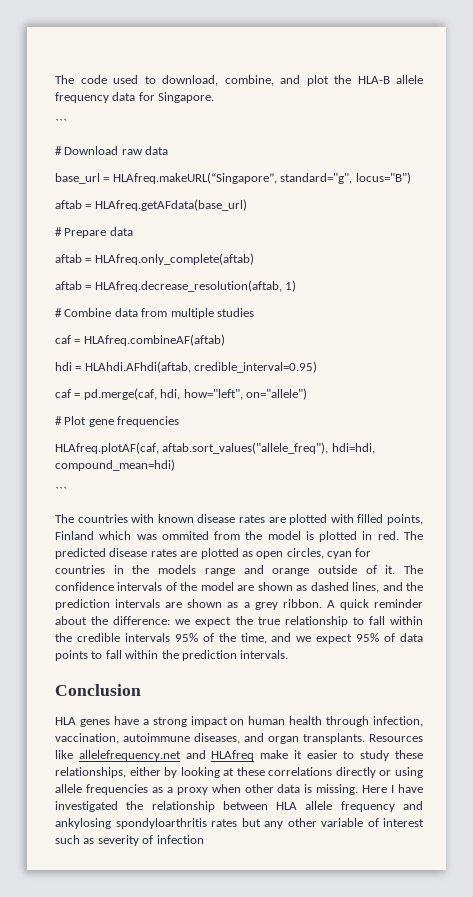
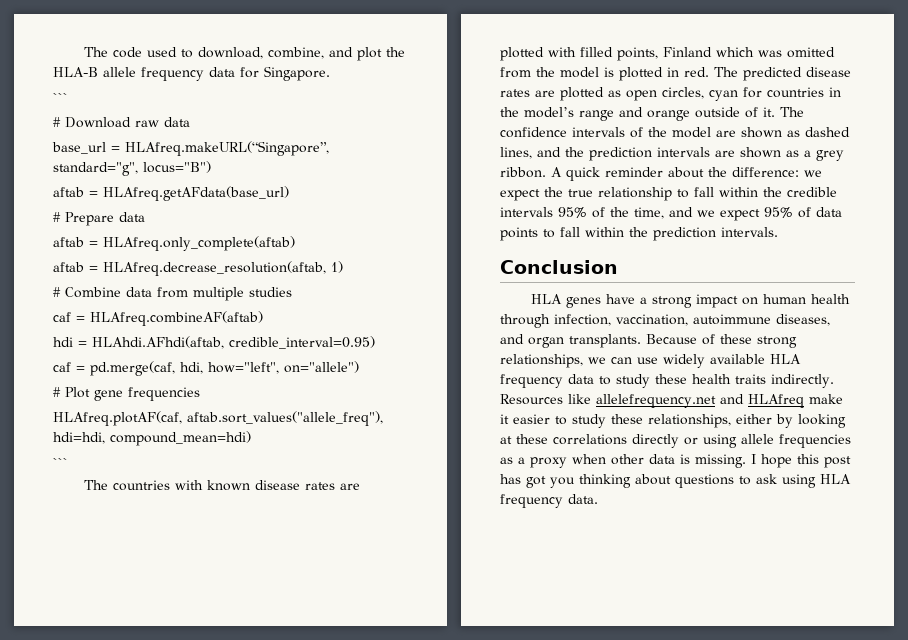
- The countries with known disease rates are plotted with filled points, Finland which was ommited from the model is plotted in red.
+ The countries with known disease rates are plotted with filled points, Finland which was omitted from the model is plotted in red.
- The predicted disease rates are plotted as open circles, cyan for countries in the models range and orange outside of it.
+ The predicted disease rates are plotted as open circles, cyan for countries in the model’s range and orange outside of it.
+ Because of these strong relationships, we can use widely available HLA frequency data to study these health traits indirectly.
- Here I have investigated the relationship between HLA allele frequency and ankylosing spondyloarthritis rates but any other variable of interest such as severity of infection
+ I hope this post has got you thinking about questions to ask using HLA frequency data.

